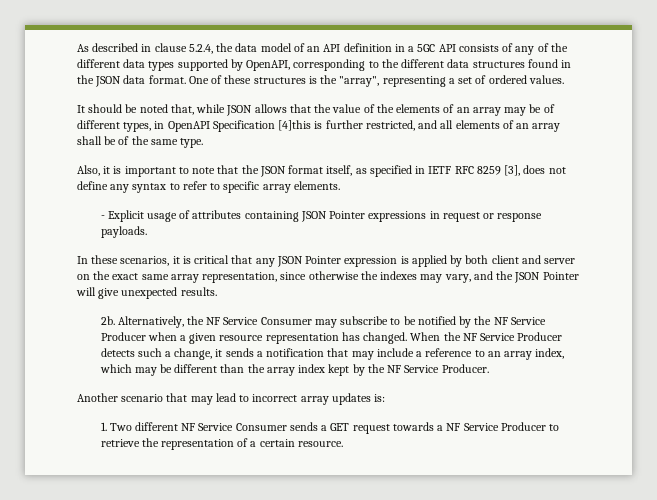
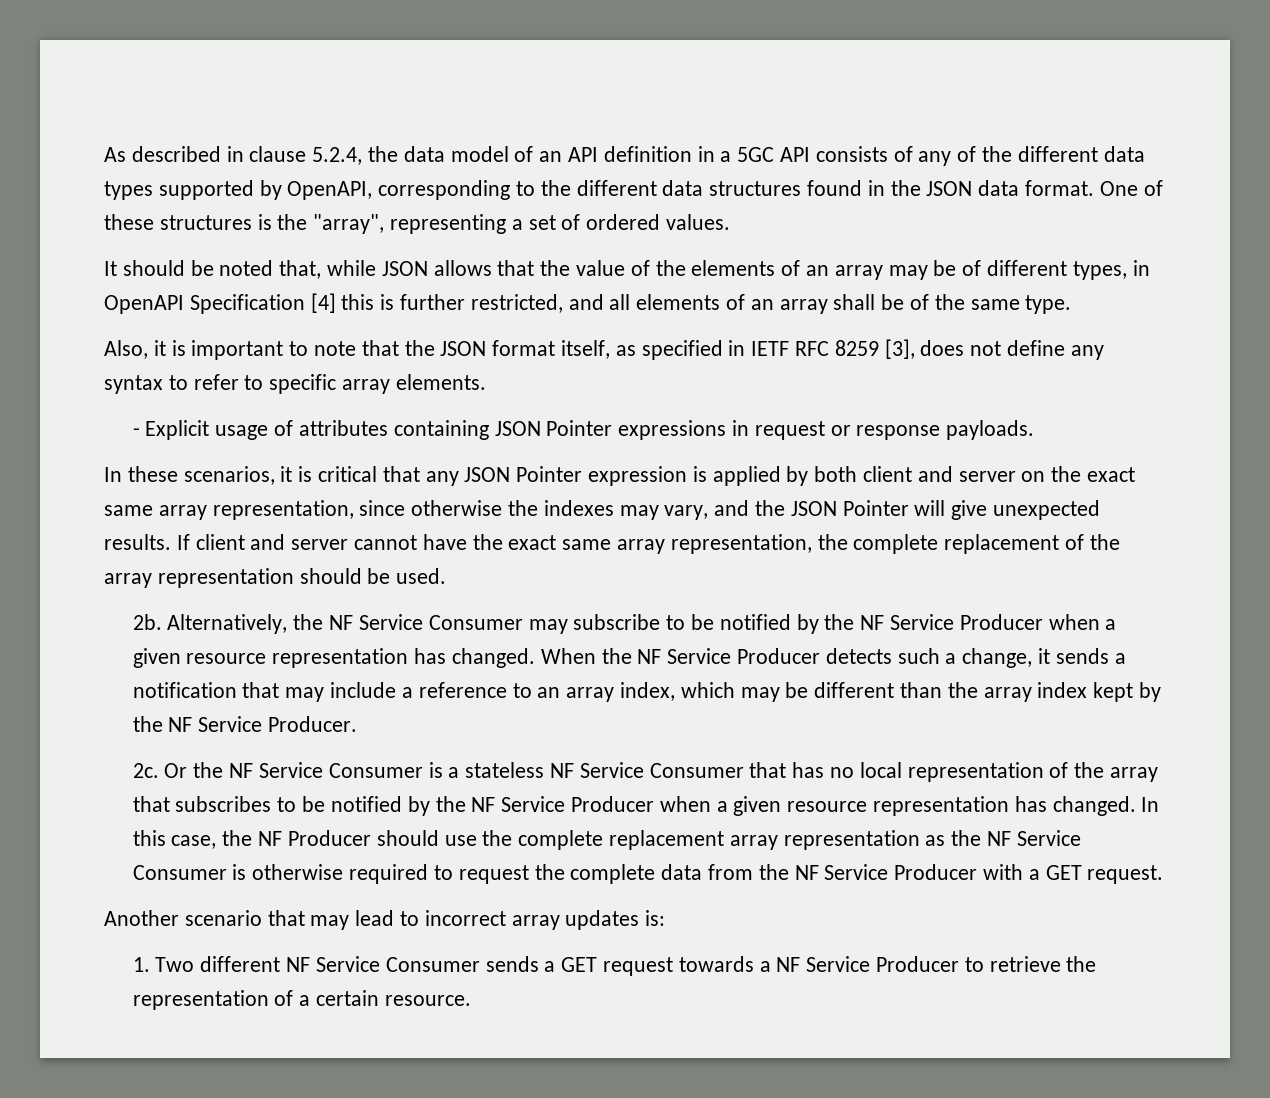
- It should be noted that, while JSON allows that the value of the elements of an array may be of different types, in OpenAPI Specification [4]this is further restricted, and all elements of an array shall be of the same type.
+ It should be noted that, while JSON allows that the value of the elements of an array may be of different types, in OpenAPI Specification [4] this is further restricted, and all elements of an array shall be of the same type.
+ If client and server cannot have the exact same array representation, the complete replacement of the array representation should be used.
+ 2c. Or the NF Service Consumer is a stateless NF Service Consumer that has no local representation of the array that subscribes to be notified by the NF Service Producer when a given resource representation has changed. In this case, the NF Producer should use the complete replacement array representation as the NF Service Consumer is otherwise required to request the complete data from the NF Service Producer with a GET request.

